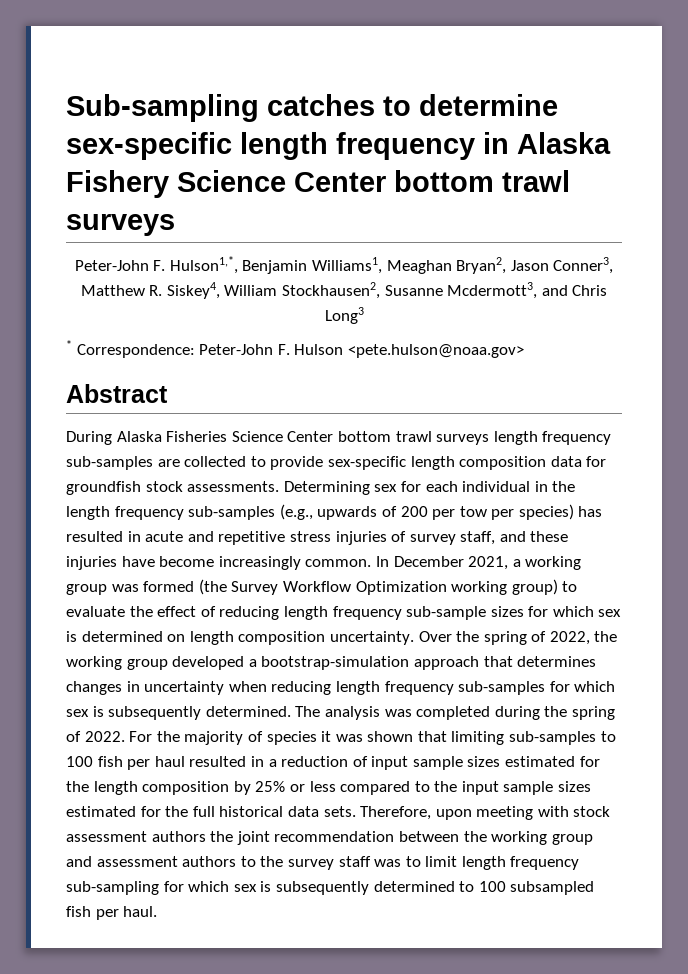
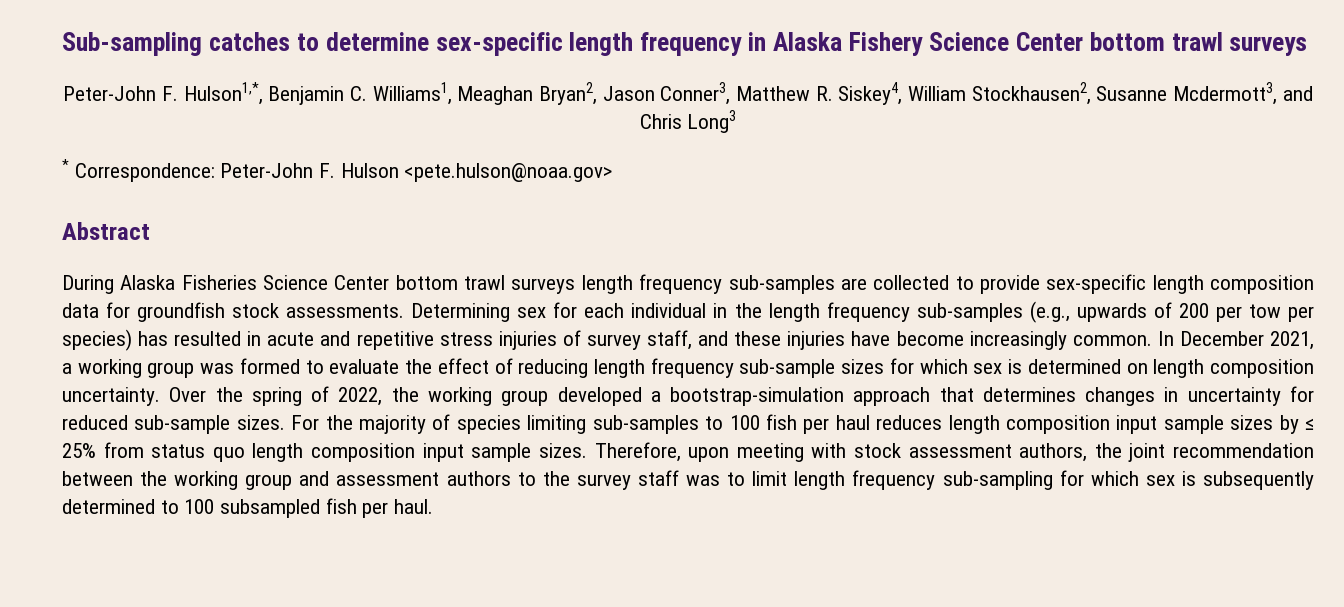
- Peter-John F. Hulson1,*, Benjamin Williams1, Meaghan Bryan2, Jason Conner3, Matthew R. Siskey4, William Stockhausen2, Susanne Mcdermott3, and Chris Long3
+ Peter-John F. Hulson1,*, Benjamin C. Williams1, Meaghan Bryan2, Jason Conner3, Matthew R. Siskey4, William Stockhausen2, Susanne Mcdermott3, and Chris Long3
- In December 2021, a working group was formed (the Survey Workflow Optimization working group) to evaluate the effect of reducing length frequency sub-sample sizes for which sex is determined on length composition uncertainty.
+ In December 2021, a working group was formed to evaluate the effect of reducing length frequency sub-sample sizes for which sex is determined on length composition uncertainty.
- Over the spring of 2022, the working group developed a bootstrap-simulation approach that determines changes in uncertainty when reducing length frequency sub-samples for which sex is subsequently determined. The analysis was completed during the spring of 2022.
+ Over the spring of 2022, the working group developed a bootstrap-simulation approach that determines changes in uncertainty for reduced sub-sample sizes.
- For the majority of species it was shown that limiting sub-samples to 100 fish per haul resulted in a reduction of input sample sizes estimated for the length composition by 25% or less compared to the input sample sizes estimated for the full historical data sets.
+ For the majority of species limiting sub-samples to 100 fish per haul reduces length composition input sample sizes by ≤ 25% from status quo length composition input sample sizes.
- Therefore, upon meeting with stock assessment authors the joint recommendation between the working group and assessment authors to the survey staff was to limit length frequency sub-sampling for which sex is subsequently determined to 100 subsampled fish per haul.
+ Therefore, upon meeting with stock assessment authors, the joint recommendation between the working group and assessment authors to the survey staff was to limit length frequency sub-sampling for which sex is subsequently determined to 100 subsampled fish per haul.

